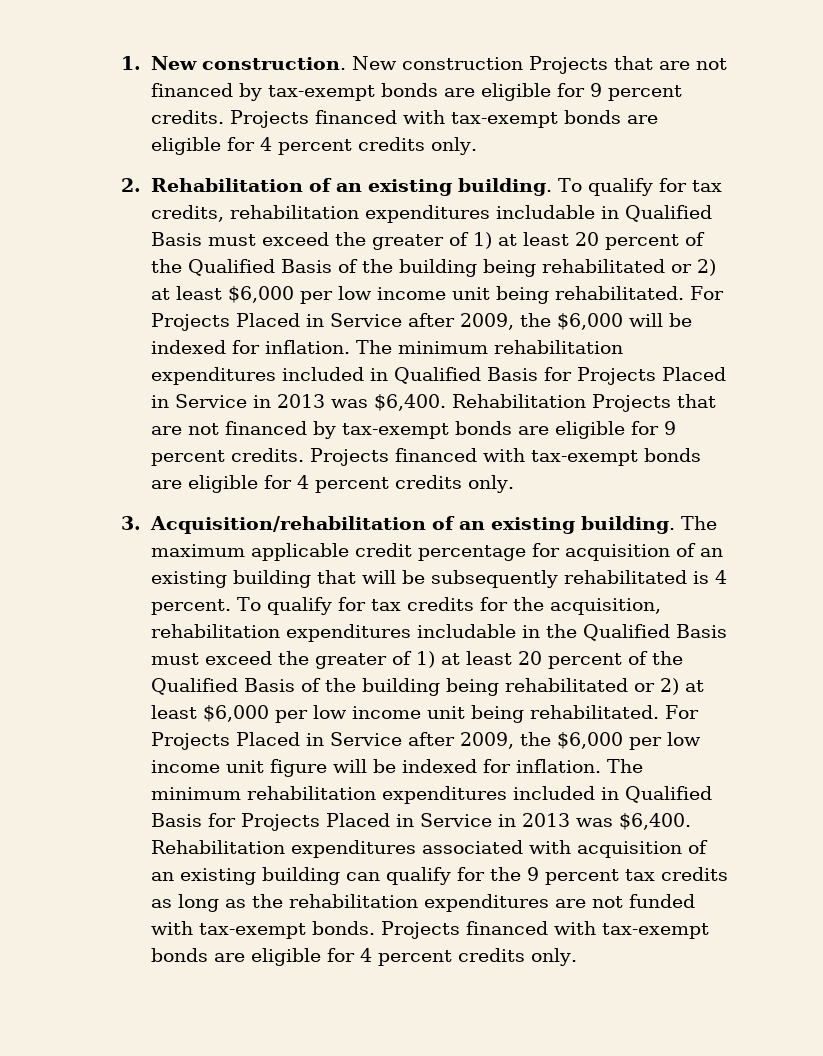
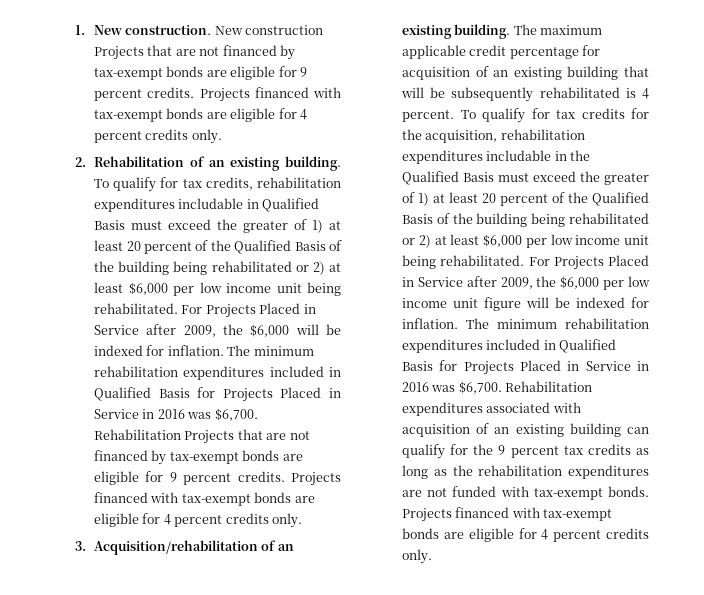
- For Projects Placed in Service after 2009, the $6,000 will be indexed for inflation. The minimum rehabilitation expenditures included in Qualified Basis for Projects Placed in Service in 2013 was $6,400.
+ For Projects Placed in Service after 2009, the $6,000 will be indexed for inflation. The minimum rehabilitation expenditures included in Qualified Basis for Projects Placed in Service in 2016 was $6,700.
- For Projects Placed in Service after 2009, the $6,000 per low income unit figure will be indexed for inflation. The minimum rehabilitation expenditures included in Qualified Basis for Projects Placed in Service in 2013 was $6,400.
+ For Projects Placed in Service after 2009, the $6,000 per low income unit figure will be indexed for inflation. The minimum rehabilitation expenditures included in Qualified Basis for Projects Placed in Service in 2016 was $6,700.

